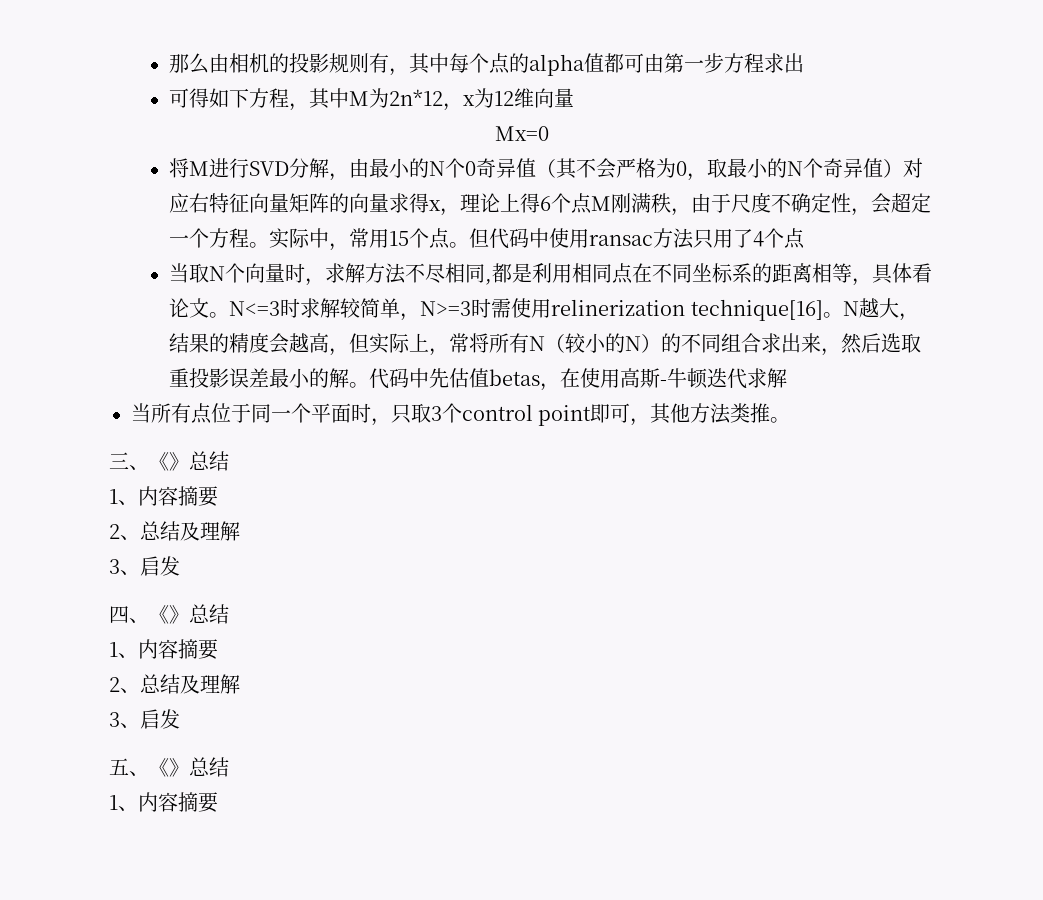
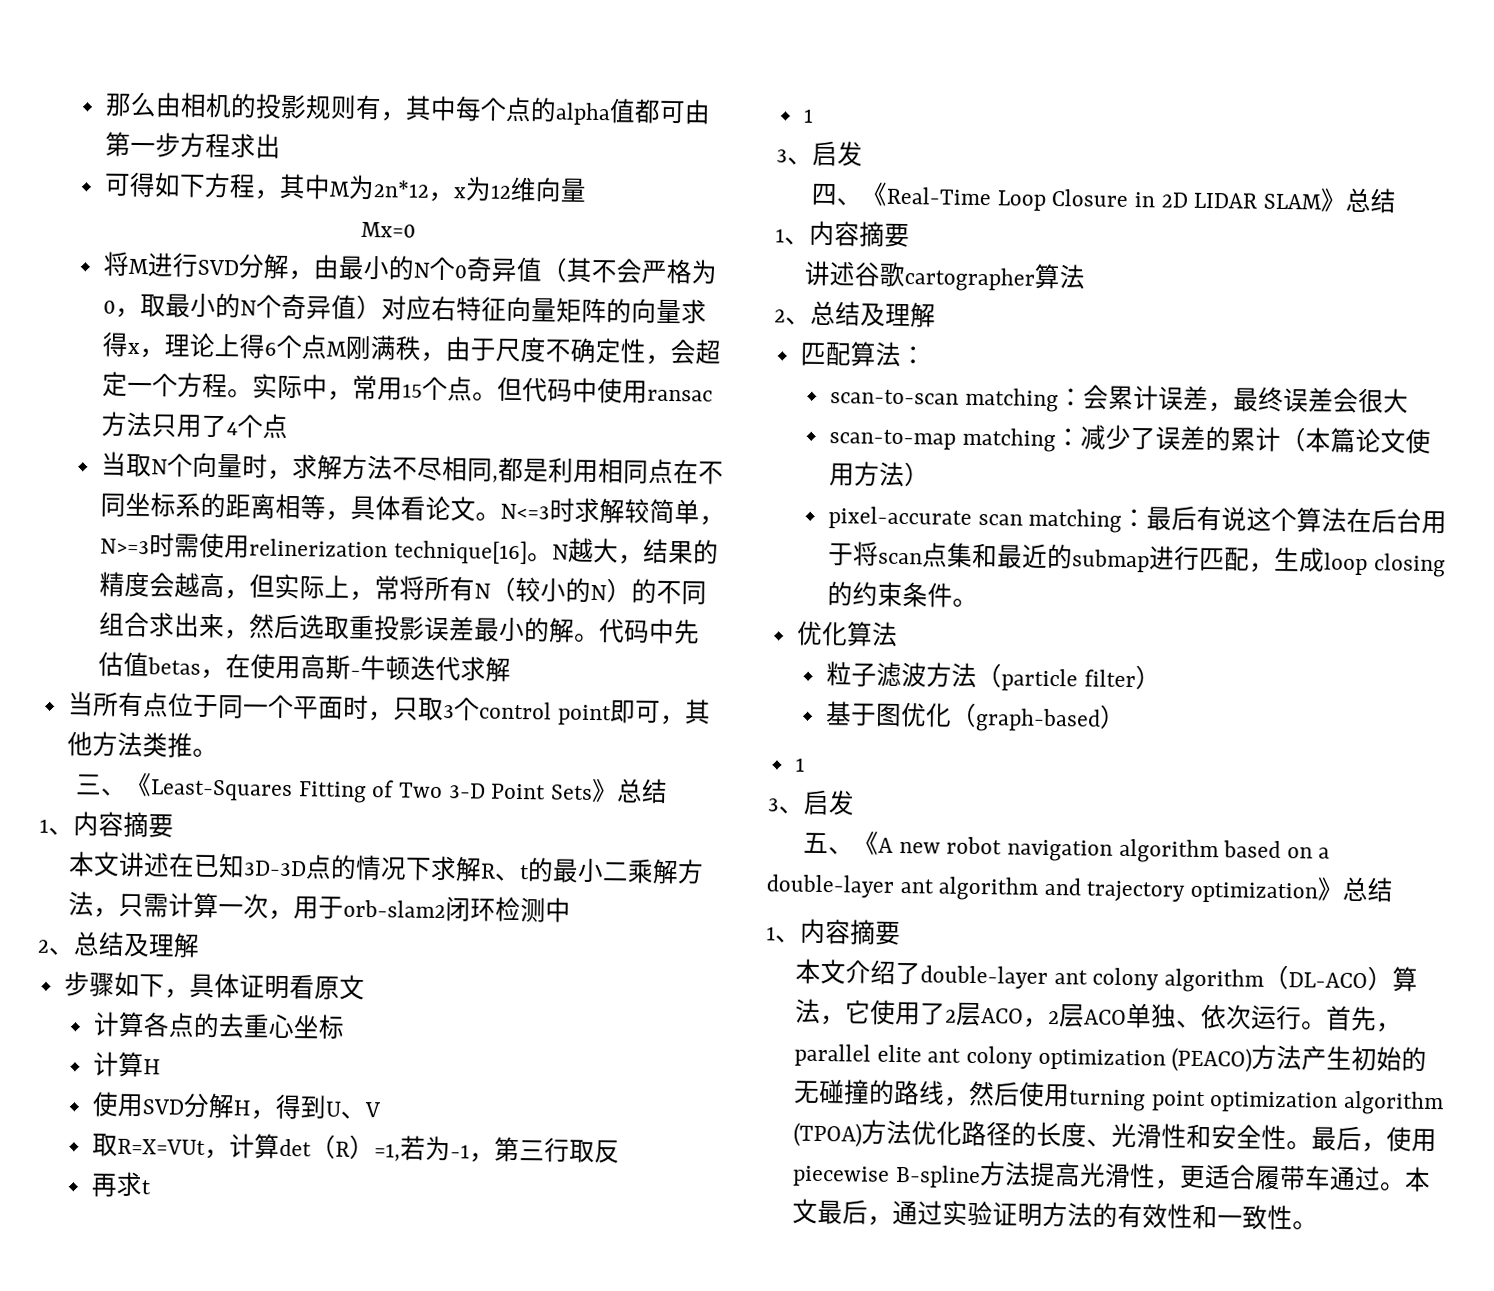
- 三、《》总结
+ 三、《Least-Squares Fitting of Two 3-D Point Sets》总结
  1、内容摘要
+ 本文讲述在已知3D-3D点的情况下求解R、t的最小二乘解方法，只需计算一次，用于orb-slam2闭环检测中
  2、总结及理解
+ 步骤如下，具体证明看原文
+ 计算各点的去重心坐标
+ 计算H
+ 使用SVD分解H，得到U、V
+ 取R=X=VUt，计算det（R）=1,若为-1，第三行取反
+ 再求t
+ 1
  3、启发
- 四、《》总结
+ 四、《Real-Time Loop Closure in 2D LIDAR SLAM》总结
  1、内容摘要
+ 讲述谷歌cartographer算法
  2、总结及理解
+ 匹配算法：
+ scan-to-scan matching：会累计误差，最终误差会很大
+ scan-to-map matching：减少了误差的累计（本篇论文使用方法）
+ pixel-accurate scan matching：最后有说这个算法在后台用于将scan点集和最近的submap进行匹配，生成loop closing的约束条件。
+ 优化算法
+ 粒子滤波方法（particle filter）
+ 基于图优化（graph-based）
+ 1
  3、启发
- 五、《》总结
+ 五、《A new robot navigation algorithm based on a double-layer ant algorithm and trajectory optimization》总结
  1、内容摘要
+ 本文介绍了double-layer ant colony algorithm（DL-ACO）算法，它使用了2层ACO，2层ACO单独、依次运行。首先，parallel elite ant colony optimization (PEACO)方法产生初始的无碰撞的路线，然后使用turning point optimization algorithm (TPOA)方法优化路径的长度、光滑性和安全性。最后，使用piecewise B-spline方法提高光滑性，更适合履带车通过。本文最后，通过实验证明方法的有效性和一致性。

